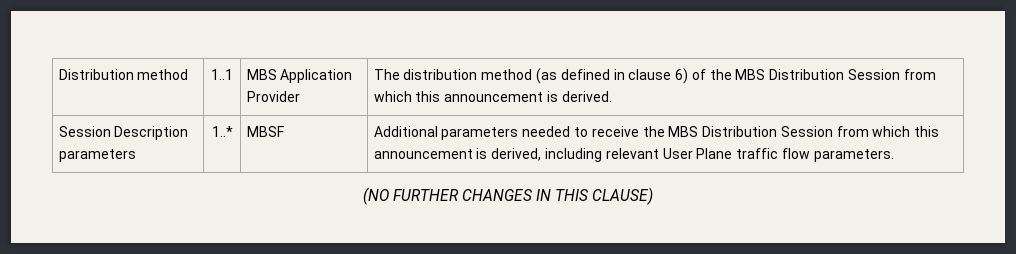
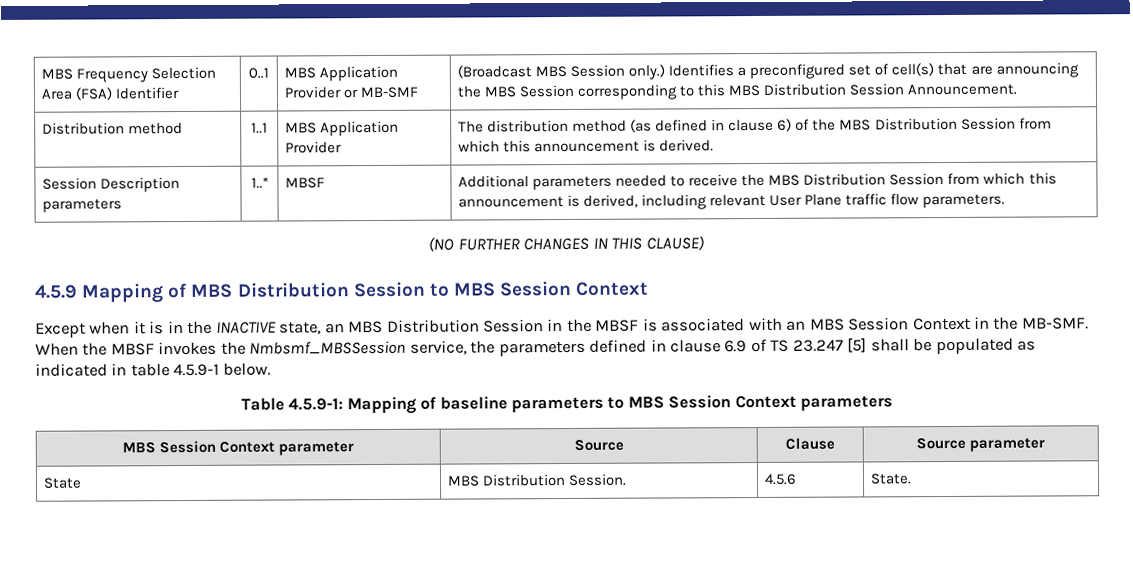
+ MBS Frequency Selection Area (FSA) Identifier | 0..1 | MBS Application Provider or MB-SMF | (Broadcast MBS Session only.) Identifies a preconfigured set of cell(s) that are announcing the MBS Session corresponding to this MBS Distribution Session Announcement.
+ 4.5.9 Mapping of MBS Distribution Session to MBS Session Context
+ Except when it is in the INACTIVE state, an MBS Distribution Session in the MBSF is associated with an MBS Session Context in the MB-SMF. When the MBSF invokes the Nmbsmf_MBSSession service, the parameters defined in clause 6.9 of TS 23.247 [5] shall be populated as indicated in table 4.5.9-1 below.
+ Table 4.5.9-1: Mapping of baseline parameters to MBS Session Context parameters
+ MBS Session Context parameter | Source | Clause | Source parameter
+ State | MBS Distribution Session. | 4.5.6 | State.

